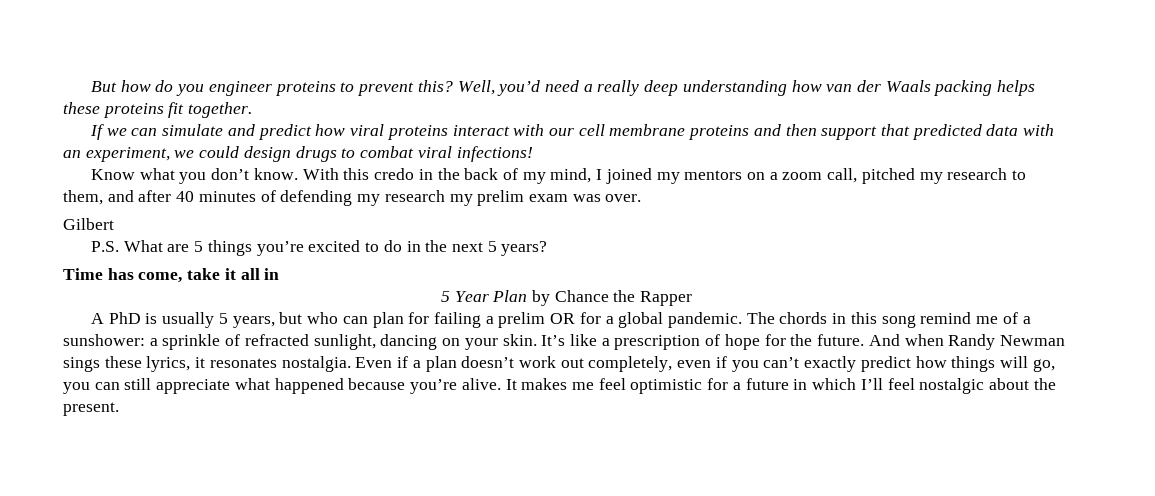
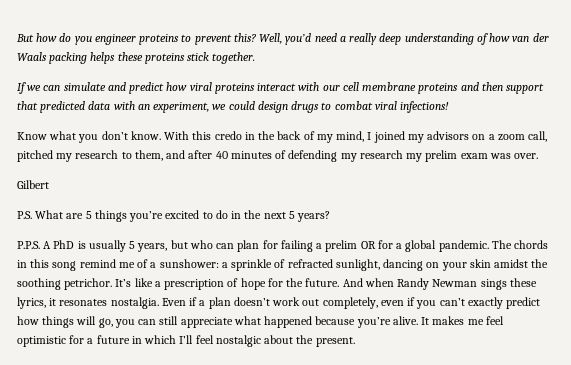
- Well, you’d need a really deep understanding how van der Waals packing helps these proteins fit together.
+ Well, you’d need a really deep understanding of how van der Waals packing helps these proteins stick together.
- With this credo in the back of my mind, I joined my mentors on a zoom call, pitched my research to them, and after 40 minutes of defending my research my prelim exam was over.
+ With this credo in the back of my mind, I joined my advisors on a zoom call, pitched my research to them, and after 40 minutes of defending my research my prelim exam was over.
- Time has come, take it all in
- 5 Year Plan by Chance the Rapper
- A PhD is usually 5 years, but who can plan for failing a prelim OR for a global pandemic.
+ P.P.S. A PhD is usually 5 years, but who can plan for failing a prelim OR for a global pandemic.
- The chords in this song remind me of a sunshower: a sprinkle of refracted sunlight, dancing on your skin.
+ The chords in this song remind me of a sunshower: a sprinkle of refracted sunlight, dancing on your skin amidst the soothing petrichor.

